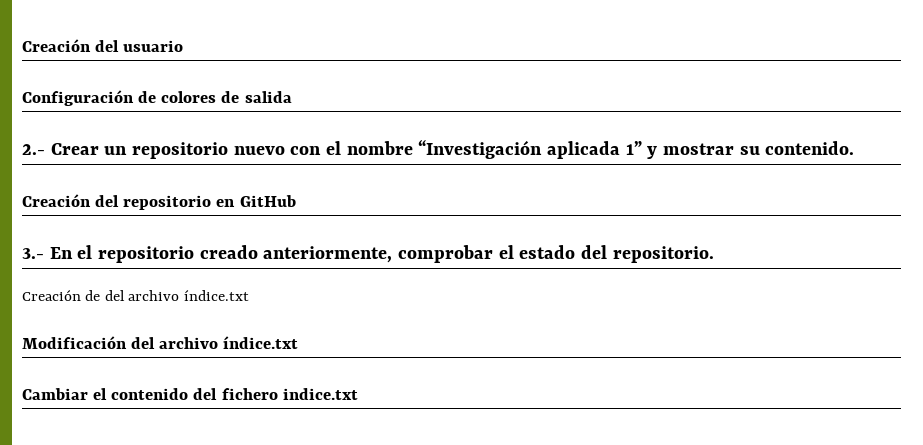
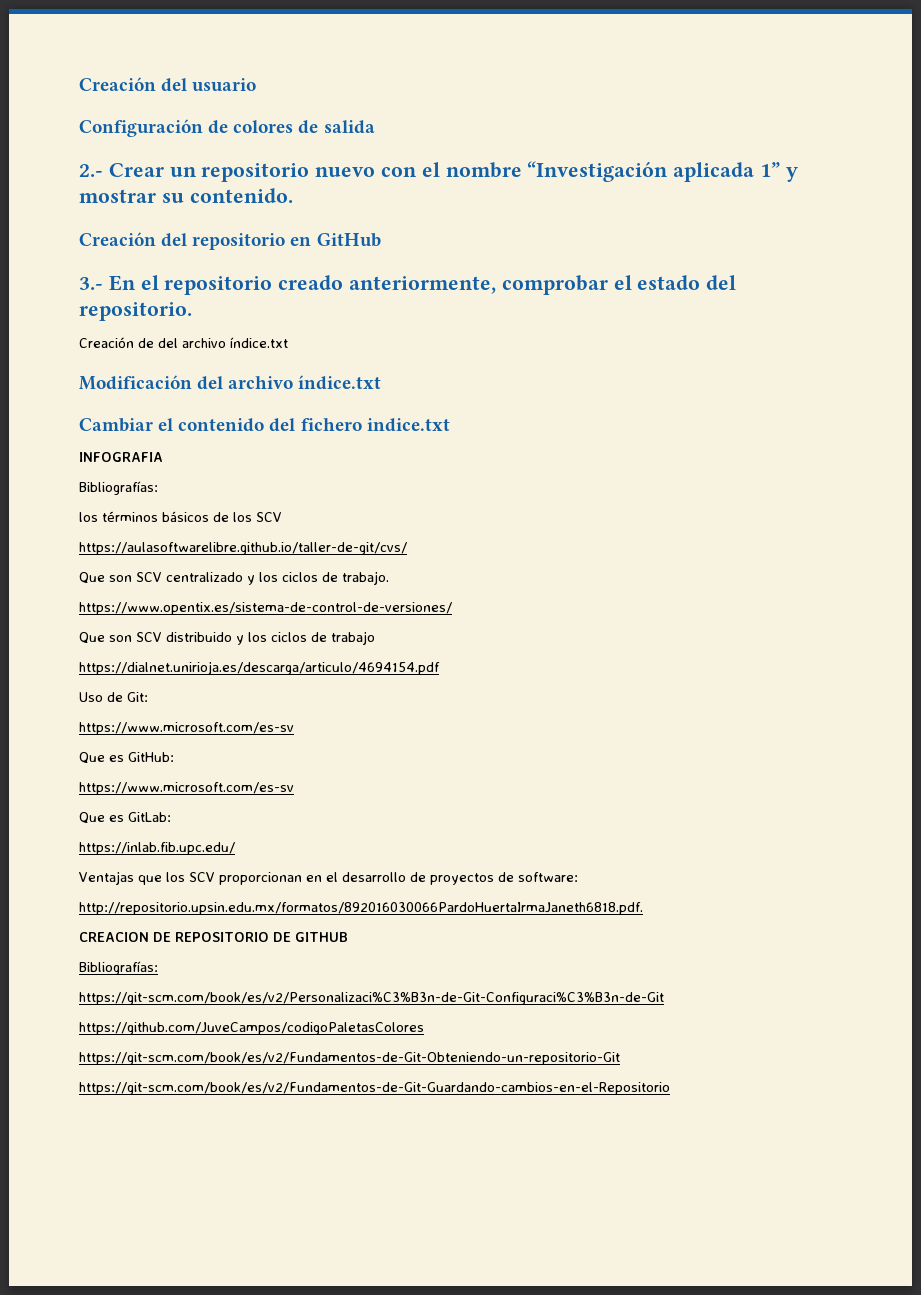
+ INFOGRAFIA
+ Bibliografías:
+ los términos básicos de los SCV
+ https://aulasoftwarelibre.github.io/taller-de-git/cvs/
+ Que son SCV centralizado y los ciclos de trabajo.
+ https://www.opentix.es/sistema-de-control-de-versiones/
+ Que son SCV distribuido y los ciclos de trabajo
+ https://dialnet.unirioja.es/descarga/articulo/4694154.pdf
+ Uso de Git:
+ https://www.microsoft.com/es-sv
+ Que es GitHub:
+ https://www.microsoft.com/es-sv
+ Que es GitLab:
+ https://inlab.fib.upc.edu/
+ Ventajas que los SCV proporcionan en el desarrollo de proyectos de software:
+ http://repositorio.upsin.edu.mx/formatos/892016030066PardoHuertaIrmaJaneth6818.pdf.
+ CREACION DE REPOSITORIO DE GITHUB
+ Bibliografías:
+ https://git-scm.com/book/es/v2/Personalizaci%C3%B3n-de-Git-Configuraci%C3%B3n-de-Git
+ https://github.com/JuveCampos/codigoPaletasColores
+ https://git-scm.com/book/es/v2/Fundamentos-de-Git-Obteniendo-un-repositorio-Git
+ https://git-scm.com/book/es/v2/Fundamentos-de-Git-Guardando-cambios-en-el-Repositorio

